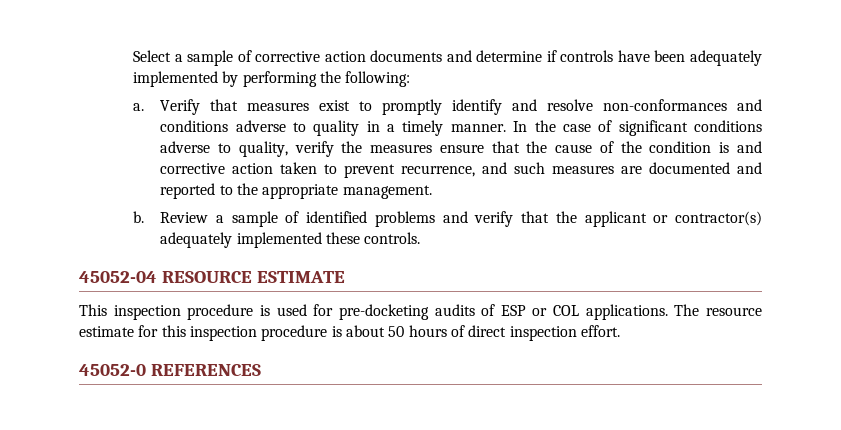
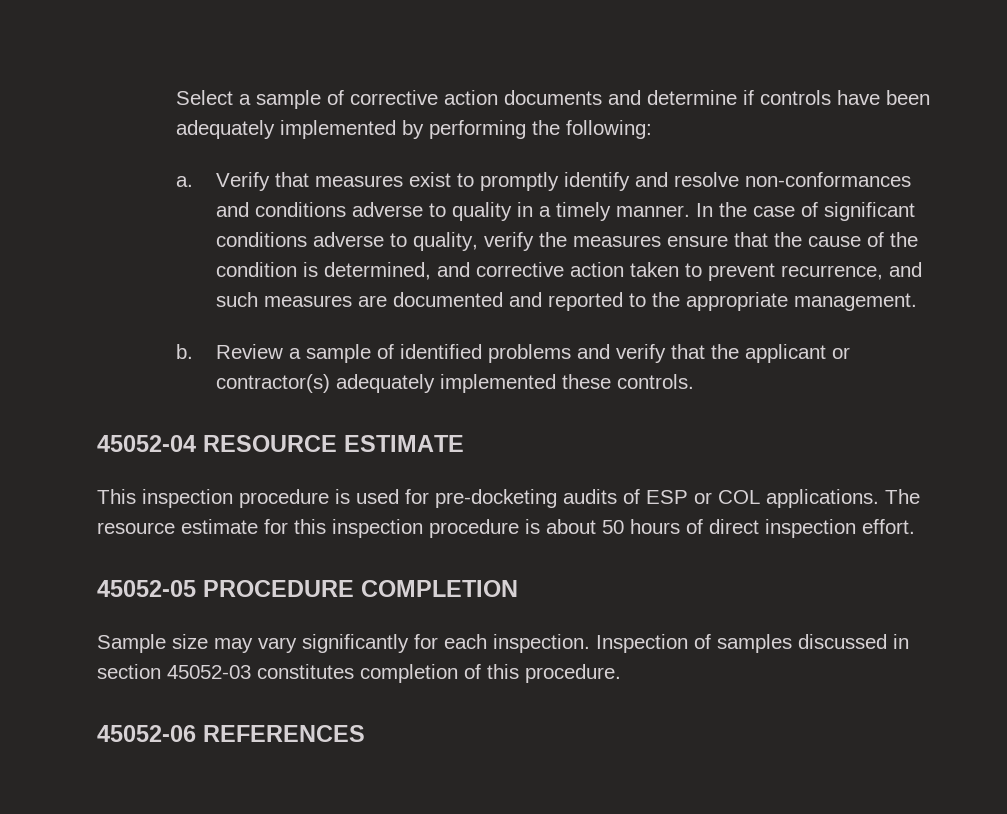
- In the case of significant conditions adverse to quality, verify the measures ensure that the cause of the condition is and corrective action taken to prevent recurrence, and such measures are documented and reported to the appropriate management.
+ In the case of significant conditions adverse to quality, verify the measures ensure that the cause of the condition is determined, and corrective action taken to prevent recurrence, and such measures are documented and reported to the appropriate management.
- 45052-0 REFERENCES
+ 45052-05 PROCEDURE COMPLETION
+ Sample size may vary significantly for each inspection. Inspection of samples discussed in section 45052-03 constitutes completion of this procedure.
+ 45052-06 REFERENCES

